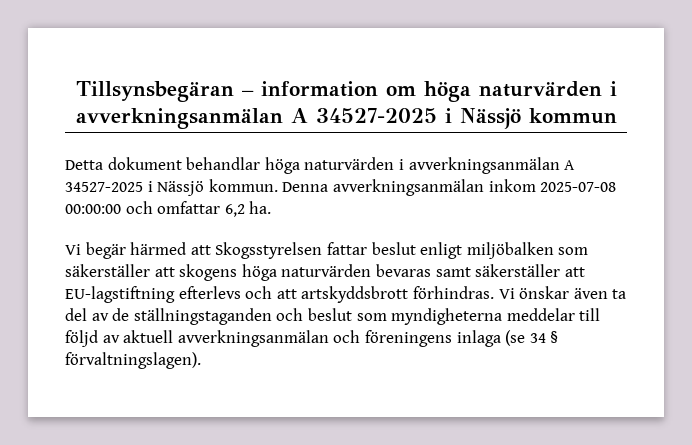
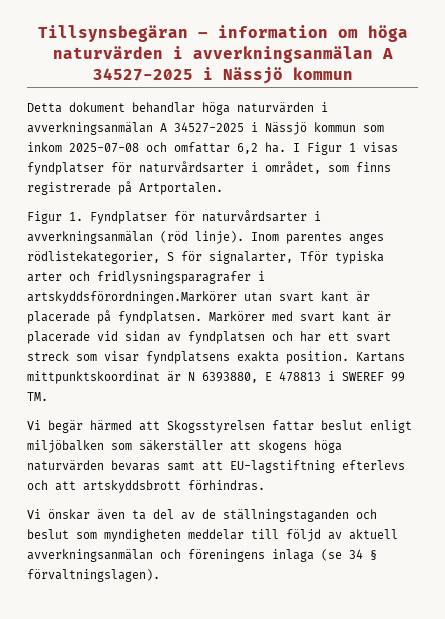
- Detta dokument behandlar höga naturvärden i avverkningsanmälan A 34527-2025 i Nässjö kommun. Denna avverkningsanmälan inkom 2025-07-08 00:00:00 och omfattar 6,2 ha.
+ Detta dokument behandlar höga naturvärden i avverkningsanmälan A 34527-2025 i Nässjö kommun som inkom 2025-07-08 och omfattar 6,2 ha. I Figur 1 visas fyndplatser för naturvårdsarter i området, som finns registrerade på Artportalen.
+ Figur 1. Fyndplatser för naturvårdsarter i avverkningsanmälan (röd linje). Inom parentes anges rödlistekategorier, S för signalarter, Tför typiska arter och fridlysningsparagrafer i artskyddsförordningen.Markörer utan svart kant är placerade på fyndplatsen. Markörer med svart kant är placerade vid sidan av fyndplatsen och har ett svart streck som visar fyndplatsens exakta position. Kartans mittpunktskoordinat är N 6393880, E 478813 i SWEREF 99 TM.
- Vi begär härmed att Skogsstyrelsen fattar beslut enligt miljöbalken som säkerställer att skogens höga naturvärden bevaras samt säkerställer att EU-lagstiftning efterlevs och att artskyddsbrott förhindras. Vi önskar även ta del av de ställningstaganden och beslut som myndigheterna meddelar till följd av aktuell avverkningsanmälan och föreningens inlaga (se 34 § förvaltningslagen).
+ Vi begär härmed att Skogsstyrelsen fattar beslut enligt miljöbalken som säkerställer att skogens höga naturvärden bevaras samt att EU-lagstiftning efterlevs och att artskyddsbrott förhindras.
+ Vi önskar även ta del av de ställningstaganden och beslut som myndigheten meddelar till följd av aktuell avverkningsanmälan och föreningens inlaga (se 34 § förvaltningslagen).

